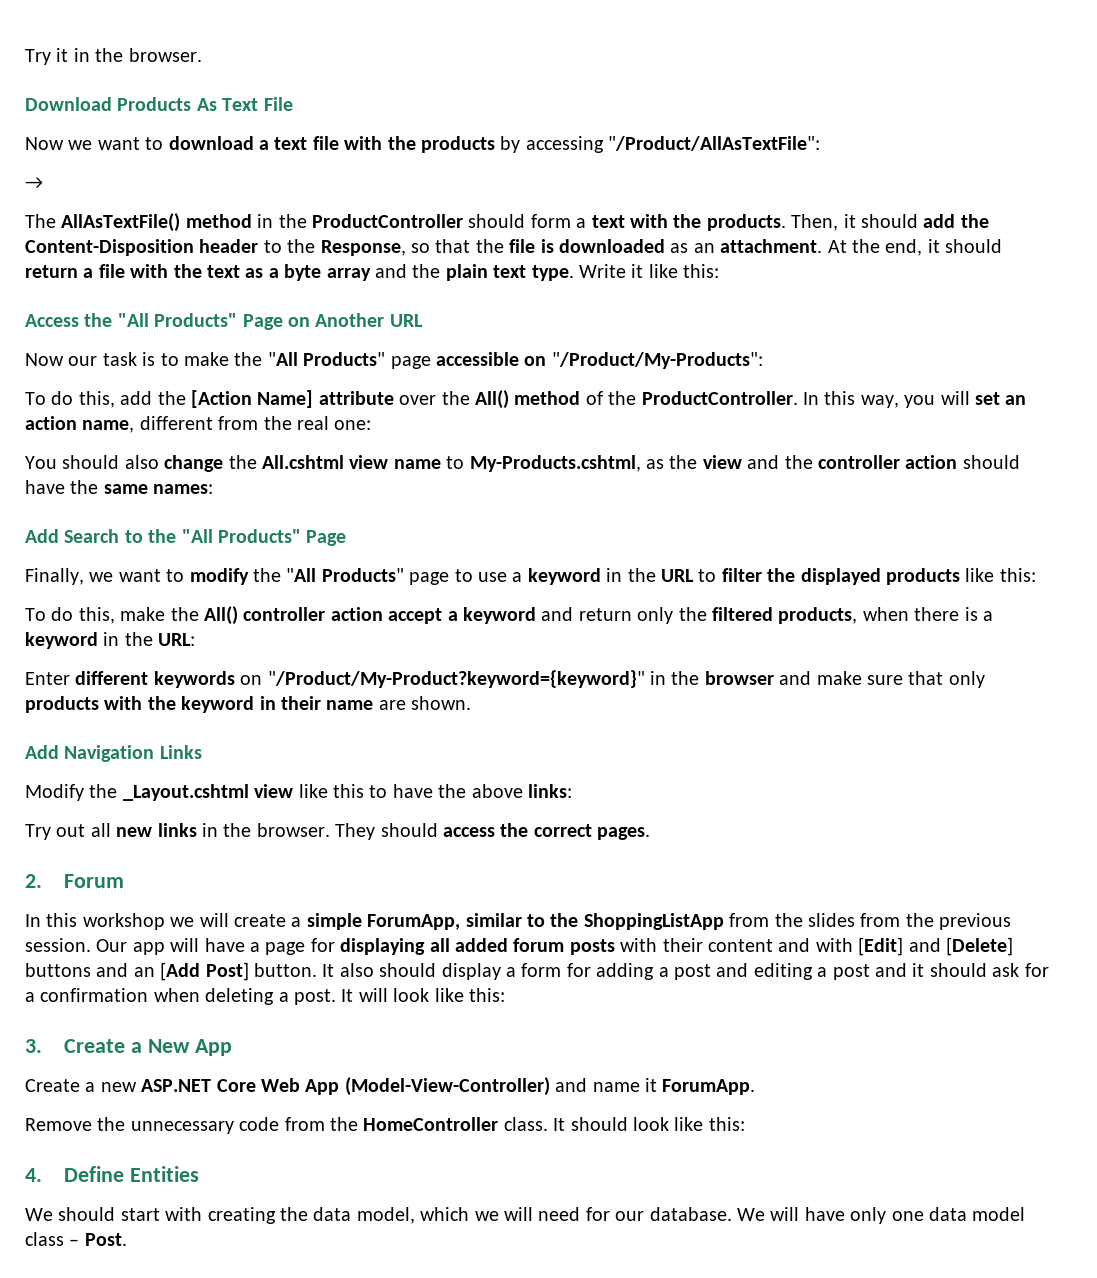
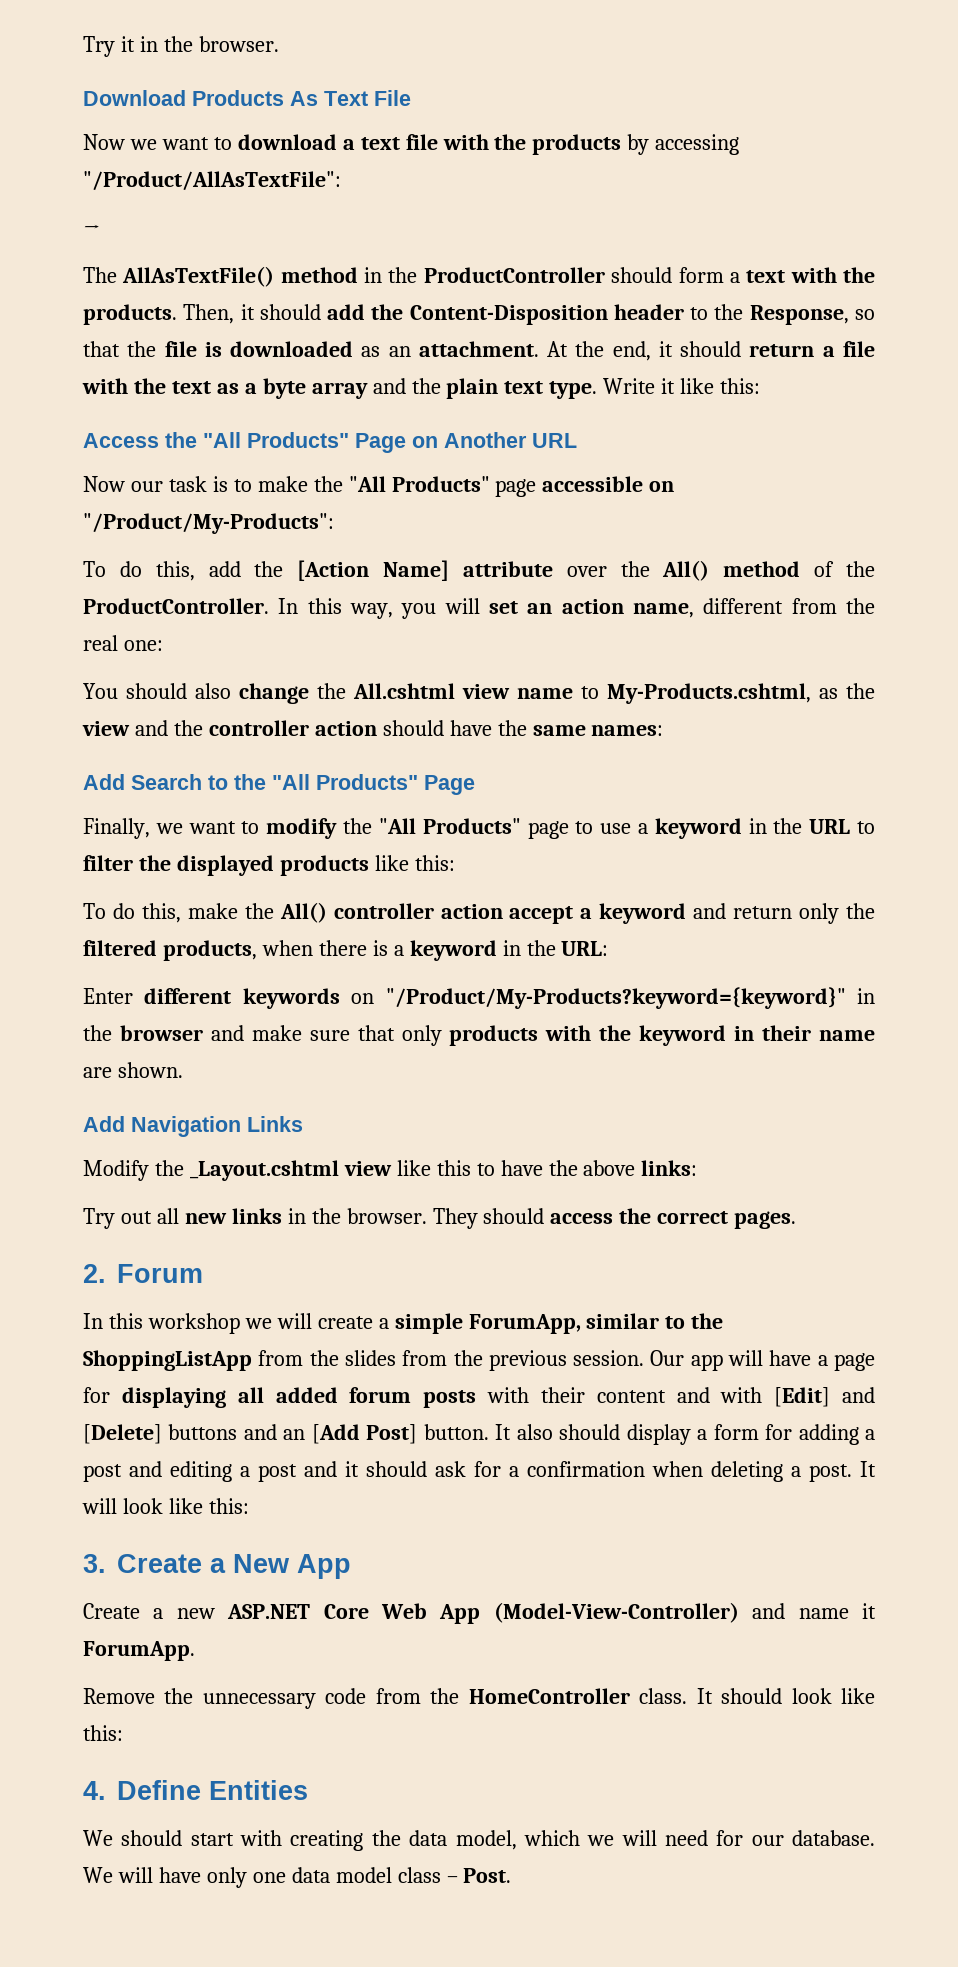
- Enter different keywords on "/Product/My-Product?keyword={keyword}" in the browser and make sure that only products with the keyword in their name are shown.
+ Enter different keywords on "/Product/My-Products?keyword={keyword}" in the browser and make sure that only products with the keyword in their name are shown.

